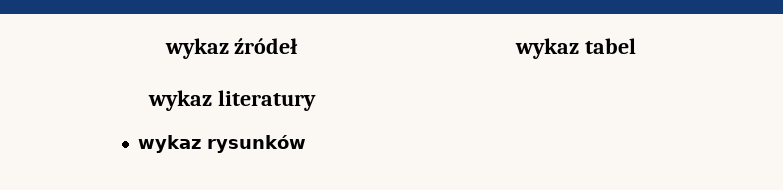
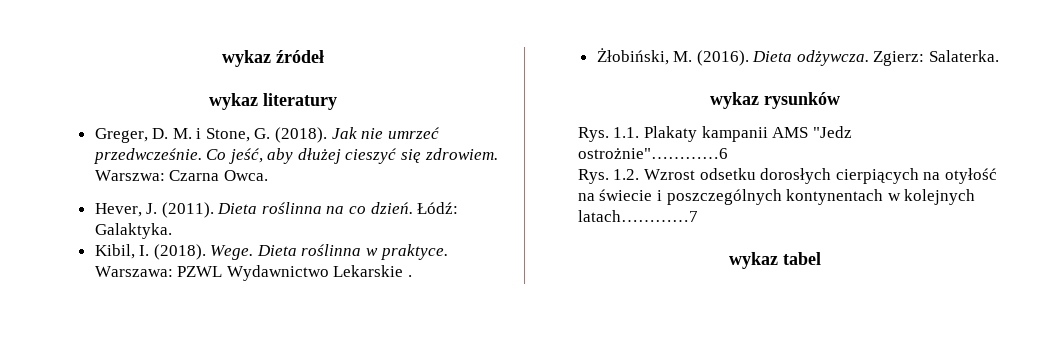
+ Greger, D. M. i Stone, G. (2018). Jak nie umrzeć przedwcześnie. Co jeść, aby dłużej cieszyć się zdrowiem. Warszwa: Czarna Owca.
+ Hever, J. (2011). Dieta roślinna na co dzień. Łódź: Galaktyka.
+ Kibil, I. (2018). Wege. Dieta roślinna w praktyce. Warszawa: PZWL Wydawnictwo Lekarskie .
+ Żłobiński, M. (2016). Dieta odżywcza. Zgierz: Salaterka.
  wykaz rysunków
+ Rys. 1.1. Plakaty kampanii AMS "Jedz ostrożnie"…………6
+ Rys. 1.2. Wzrost odsetku dorosłych cierpiących na otyłość na świecie i poszczególnych kontynentach w kolejnych latach…………7

